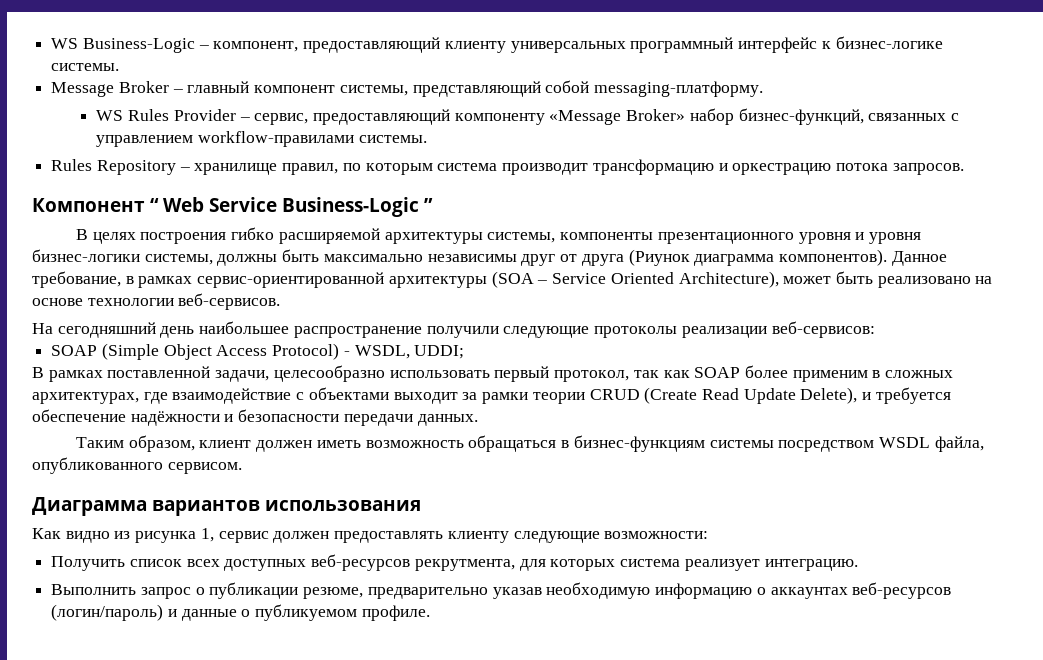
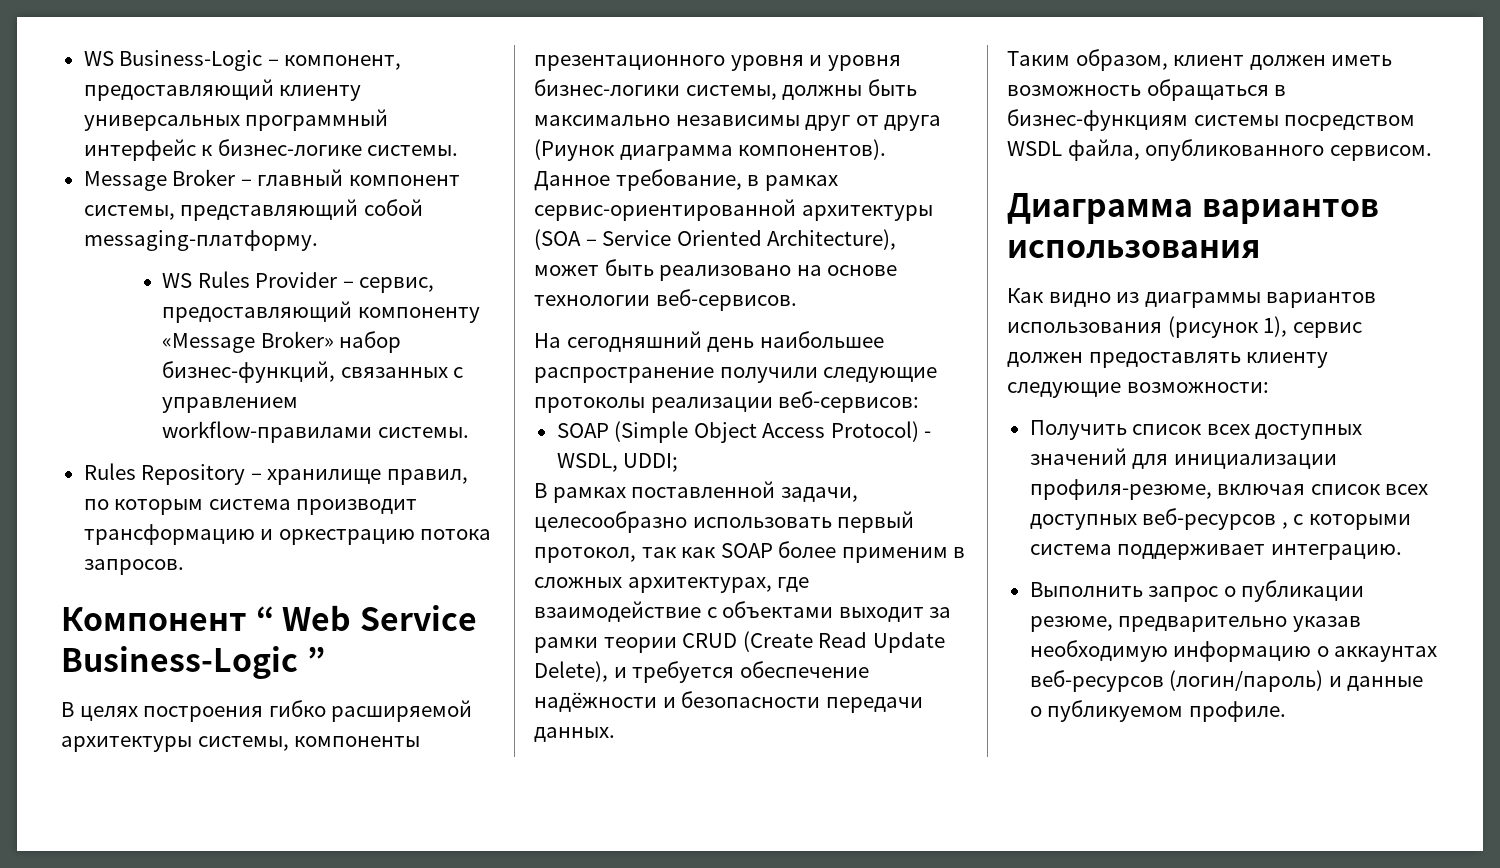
- Как видно из рисунка 1, сервис должен предоставлять клиенту следующие возможности:
+ Как видно из диаграммы вариантов использования (рисунок 1), сервис должен предоставлять клиенту следующие возможности:
- Получить список всех доступных веб-ресурсов рекрутмента, для которых система реализует интеграцию.
+ Получить список всех доступных значений для инициализации профиля-резюме, включая список всех доступных веб-ресурсов , с которыми система поддерживает интеграцию.

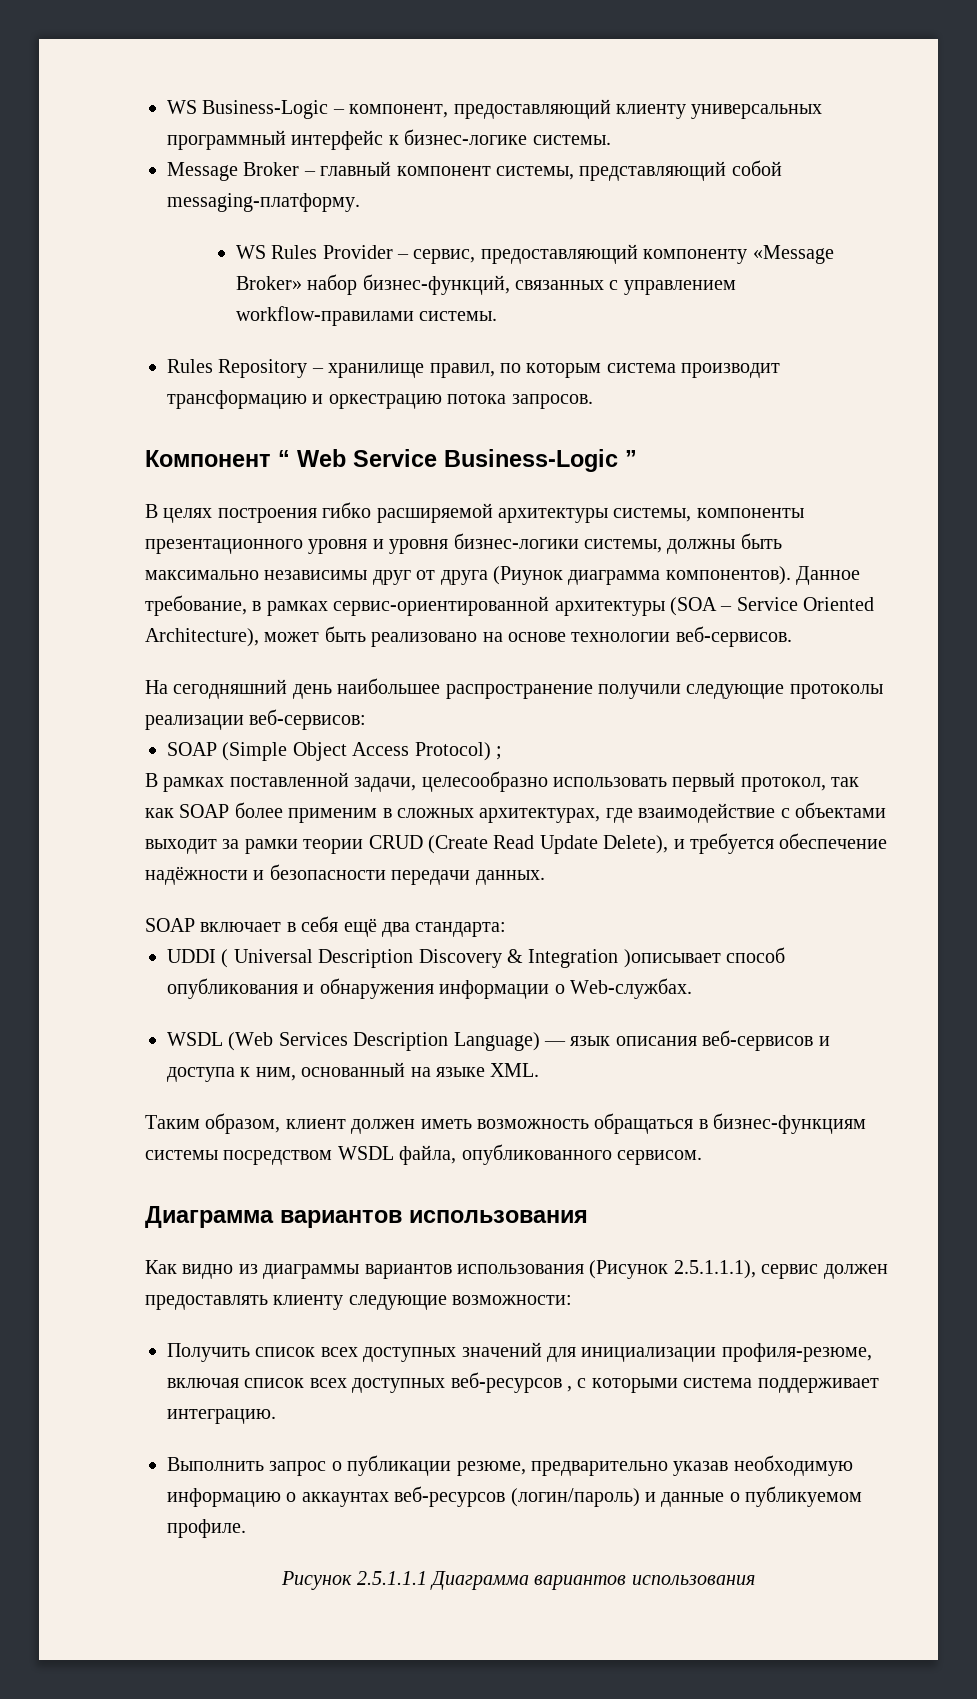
- SOAP (Simple Object Access Protocol) - WSDL, UDDI;
+ SOAP (Simple Object Access Protocol) ;
+ SOAP включает в себя ещё два стандарта:
+ UDDI ( Universal Description Discovery & Integration )описывает способ опубликования и обнаружения информации о Web-службах.
+ WSDL (Web Services Description Language) — язык описания веб-сервисов и доступа к ним, основанный на языке XML.
- Как видно из диаграммы вариантов использования (рисунок 1), сервис должен предоставлять клиенту следующие возможности:
+ Как видно из диаграммы вариантов использования (Рисунок 2.5.1.1.1), сервис должен предоставлять клиенту следующие возможности:
+ Рисунок 2.5.1.1.1 Диаграмма вариантов использования

